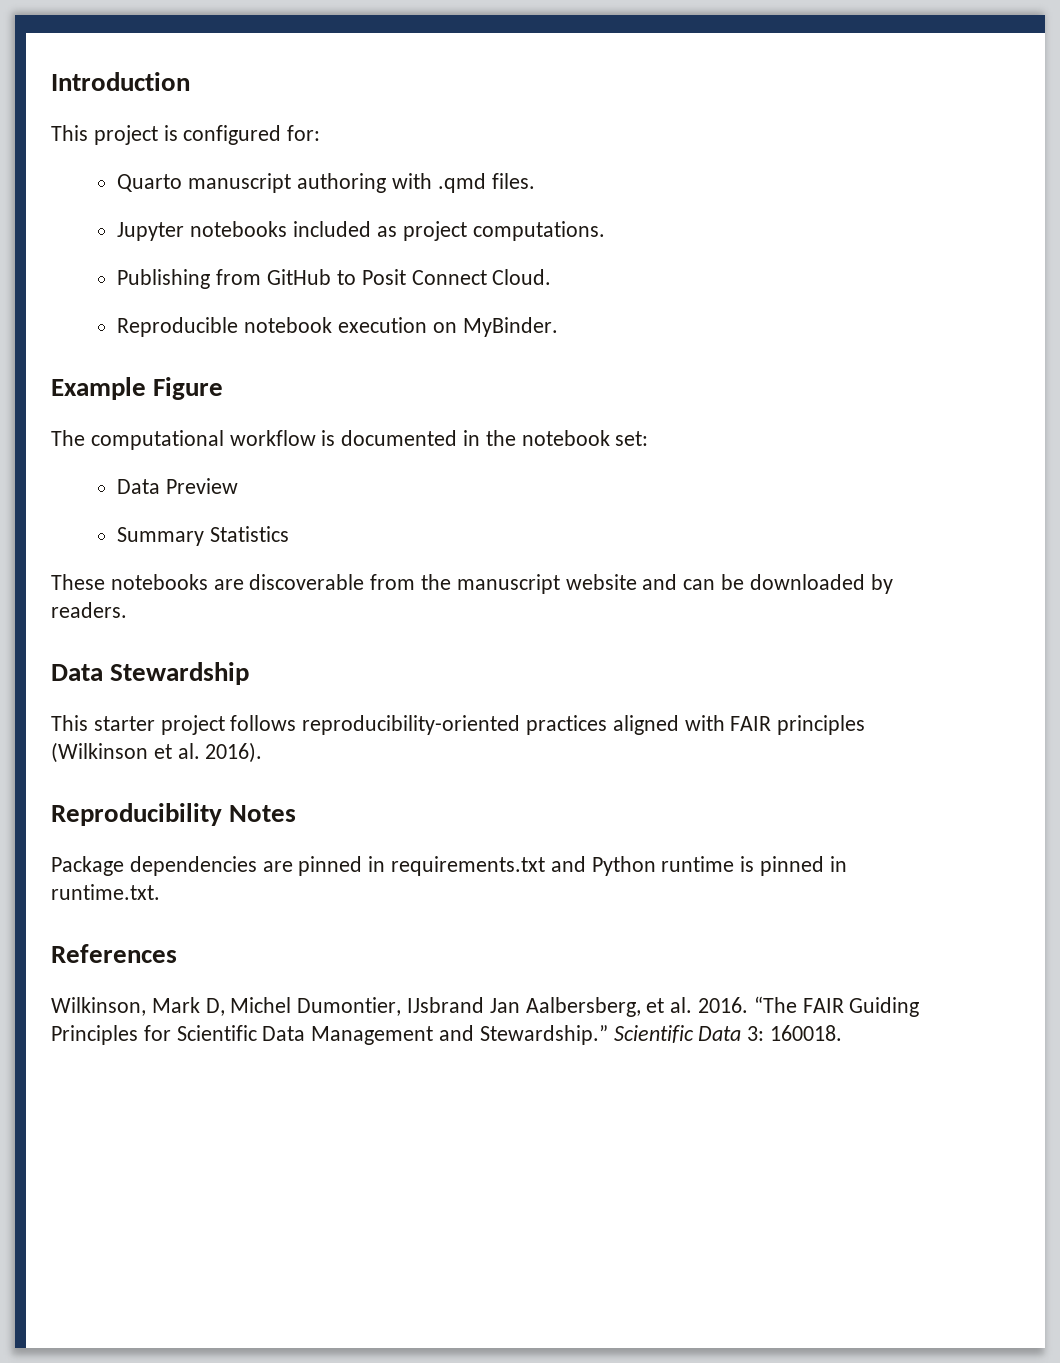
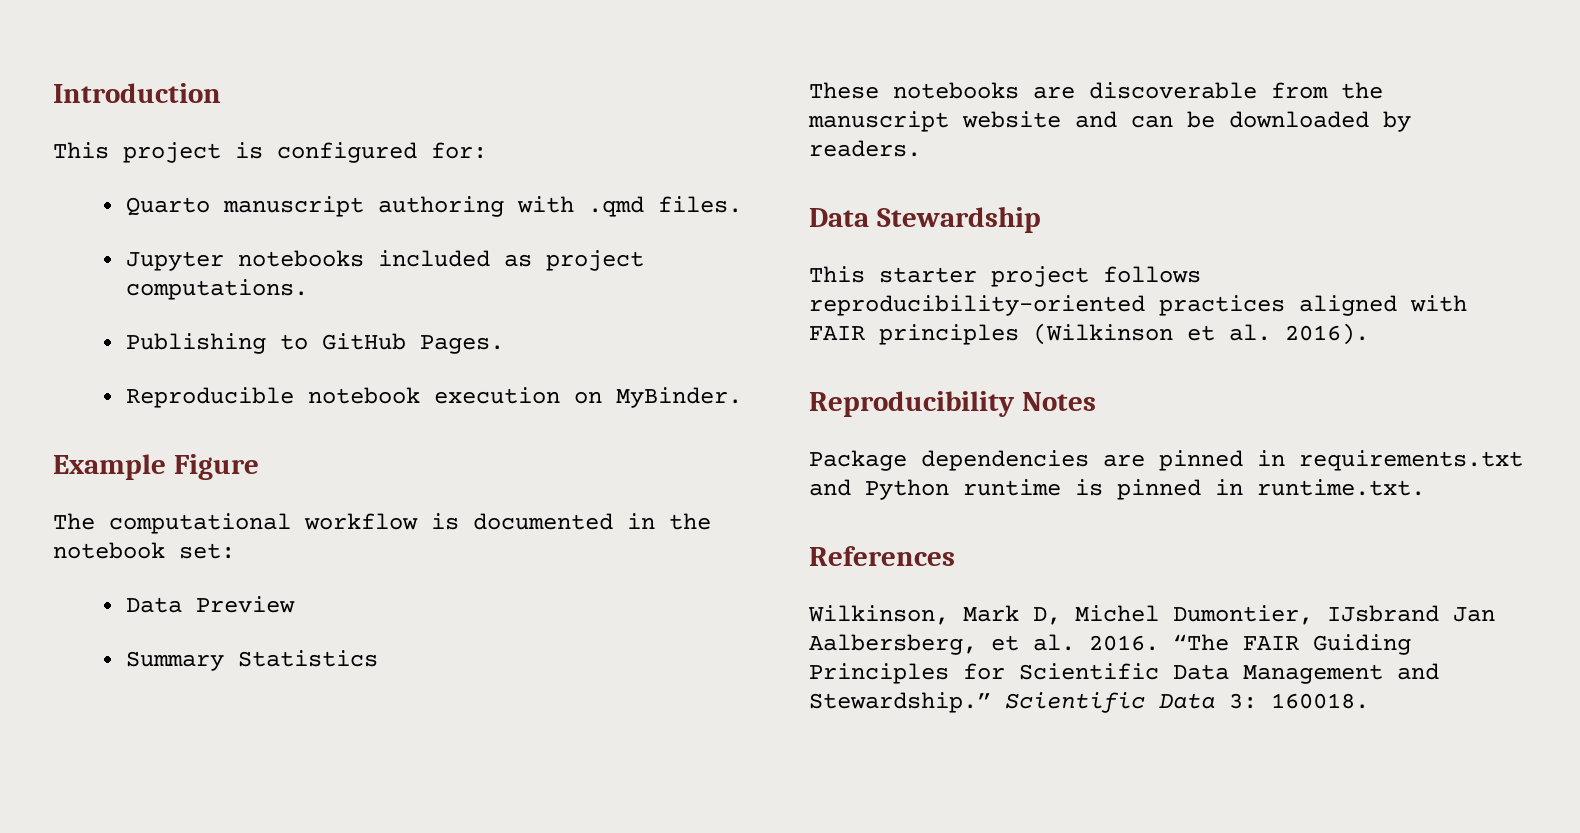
- Publishing from GitHub to Posit Connect Cloud.
+ Publishing to GitHub Pages.

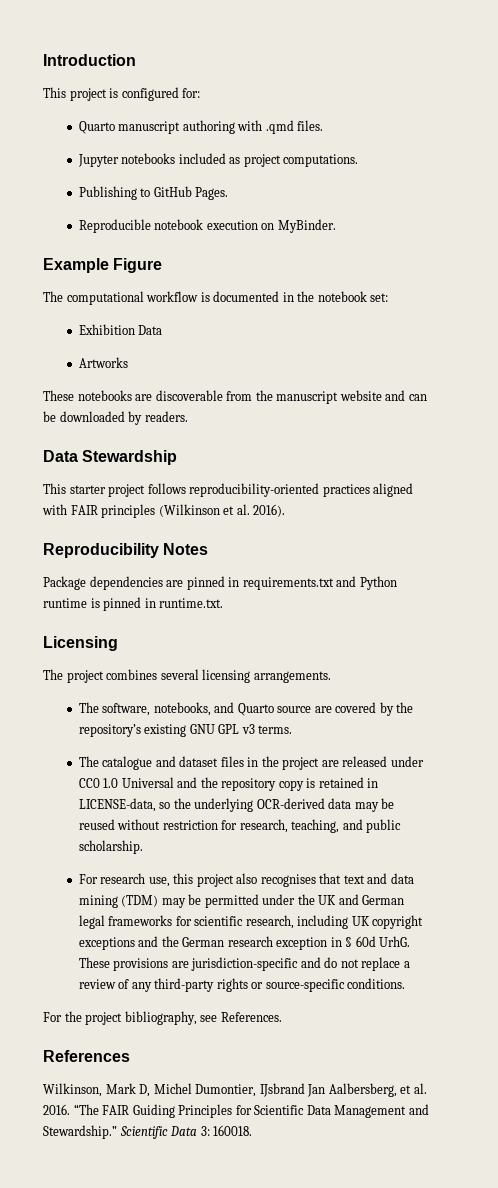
- Data Preview
- Summary Statistics
+ Exhibition Data
+ Artworks
+ Licensing
+ The project combines several licensing arrangements.
+ The software, notebooks, and Quarto source are covered by the repository’s existing GNU GPL v3 terms.
+ The catalogue and dataset files in the project are released under CC0 1.0 Universal and the repository copy is retained in LICENSE-data, so the underlying OCR-derived data may be reused without restriction for research, teaching, and public scholarship.
+ For research use, this project also recognises that text and data mining (TDM) may be permitted under the UK and German legal frameworks for scientific research, including UK copyright exceptions and the German research exception in § 60d UrhG. These provisions are jurisdiction-specific and do not replace a review of any third-party rights or source-specific conditions.
+ For the project bibliography, see References.

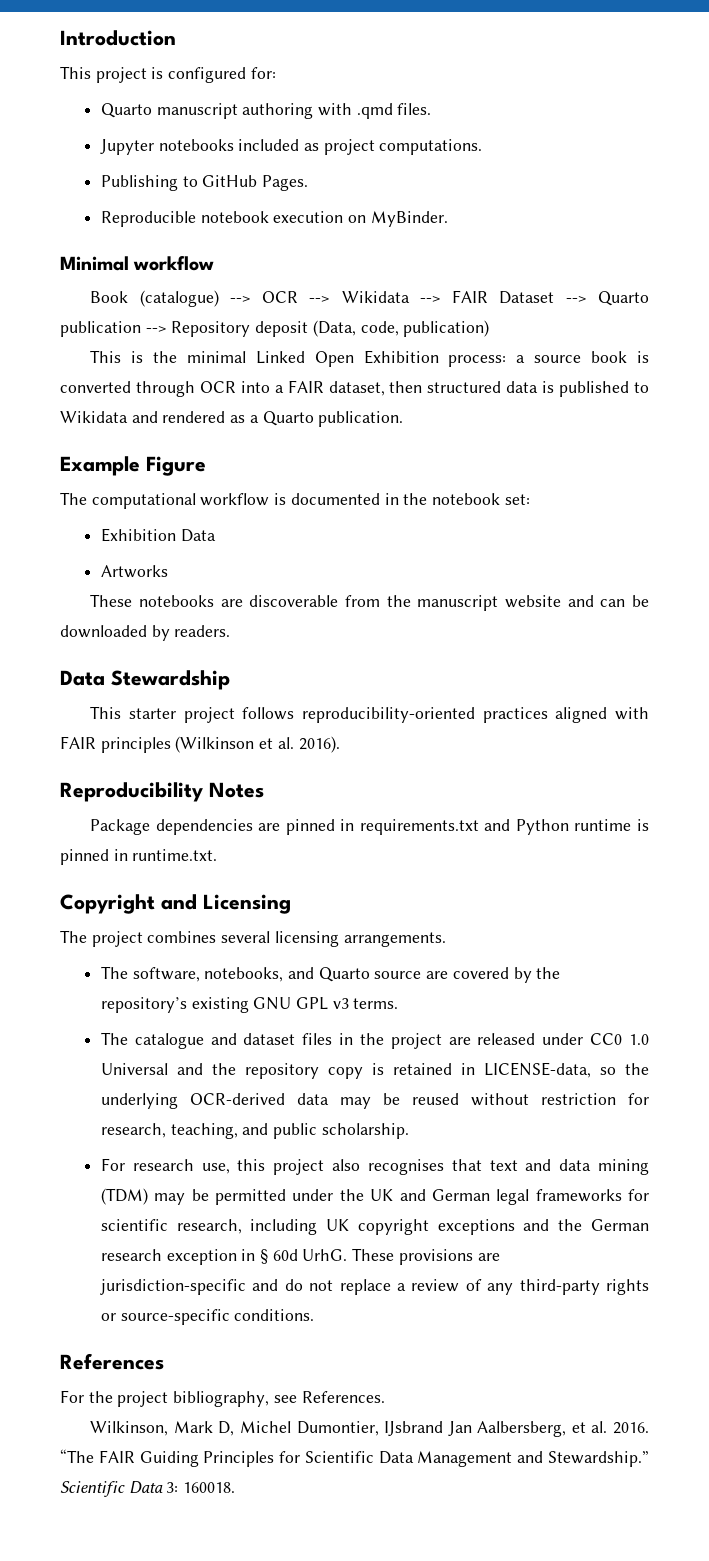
+ Minimal workflow
+ Book (catalogue) --> OCR --> Wikidata --> FAIR Dataset --> Quarto publication --> Repository deposit (Data, code, publication)
+ This is the minimal Linked Open Exhibition process: a source book is converted through OCR into a FAIR dataset, then structured data is published to Wikidata and rendered as a Quarto publication.
- Licensing
+ Copyright and Licensing
+ References
- References

